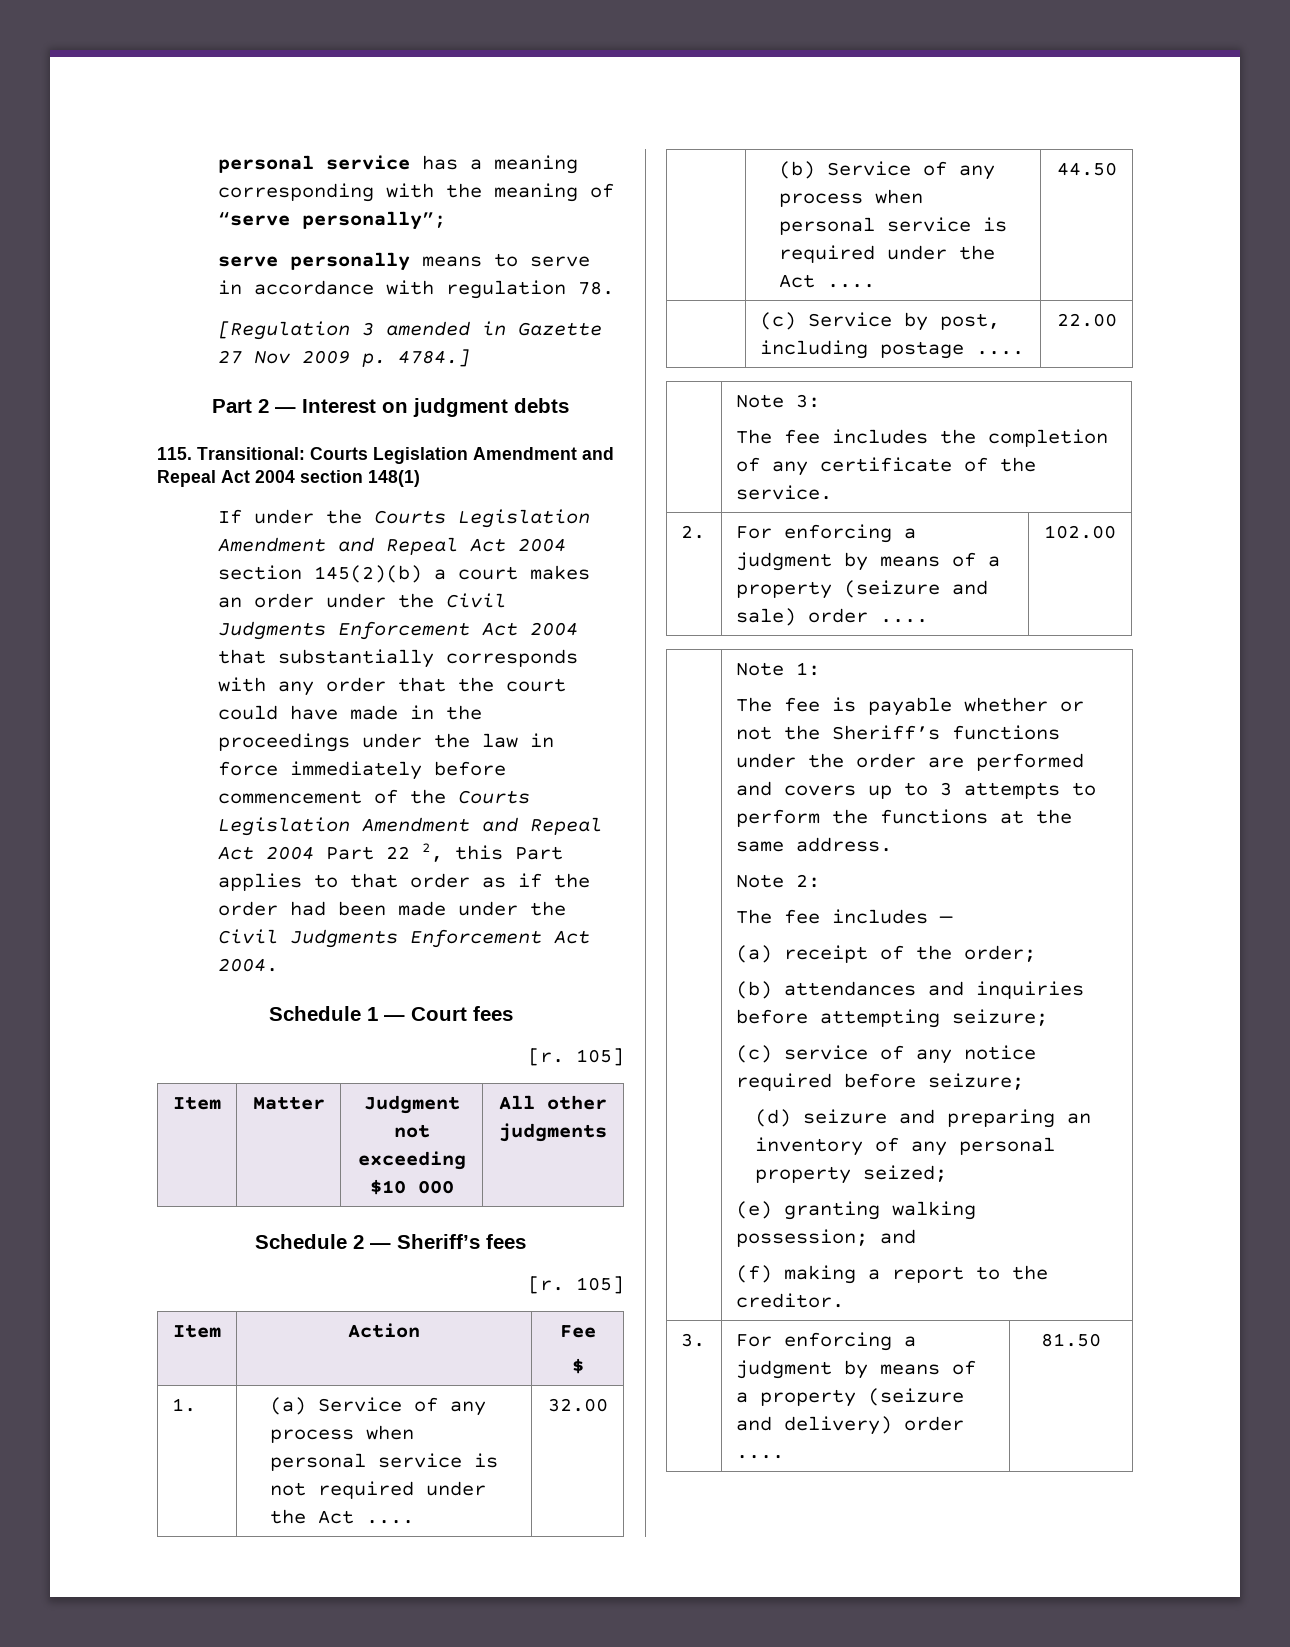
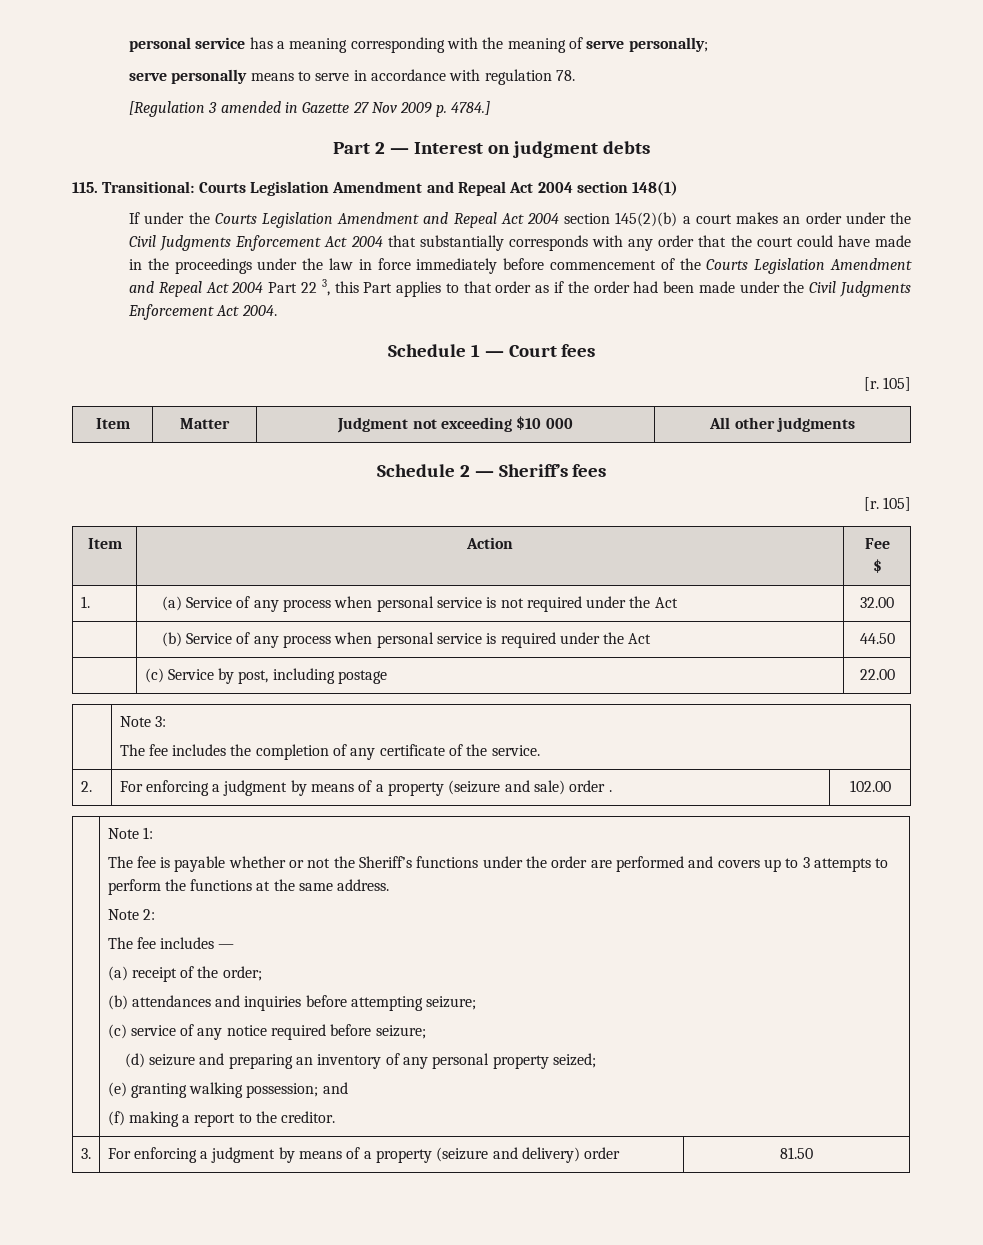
- personal service has a meaning corresponding with the meaning of “serve personally”;
+ personal service has a meaning corresponding with the meaning of serve personally;
- If under the Courts Legislation Amendment and Repeal Act 2004 section 145(2)(b) a court makes an order under the Civil Judgments Enforcement Act 2004 that substantially corresponds with any order that the court could have made in the proceedings under the law in force immediately before commencement of the Courts Legislation Amendment and Repeal Act 2004 Part 22 2, this Part applies to that order as if the order had been made under the Civil Judgments Enforcement Act 2004.
+ If under the Courts Legislation Amendment and Repeal Act 2004 section 145(2)(b) a court makes an order under the Civil Judgments Enforcement Act 2004 that substantially corresponds with any order that the court could have made in the proceedings under the law in force immediately before commencement of the Courts Legislation Amendment and Repeal Act 2004 Part 22 3, this Part applies to that order as if the order had been made under the Civil Judgments Enforcement Act 2004.
- 1. | (a) Service of any process when personal service is not required under the Act .... | 32.00
+ 1. | (a) Service of any process when personal service is not required under the Act | 32.00
- | (b) Service of any process when personal service is required under the Act .... | 44.50
+ | (b) Service of any process when personal service is required under the Act | 44.50
- | (c) Service by post, including postage .... | 22.00
+ | (c) Service by post, including postage | 22.00
- 2. | For enforcing a judgment by means of a property (seizure and sale) order .... | 102.00
+ 2. | For enforcing a judgment by means of a property (seizure and sale) order . | 102.00
- 3. | For enforcing a judgment by means of a property (seizure and delivery) order .... | 81.50
+ 3. | For enforcing a judgment by means of a property (seizure and delivery) order | 81.50

